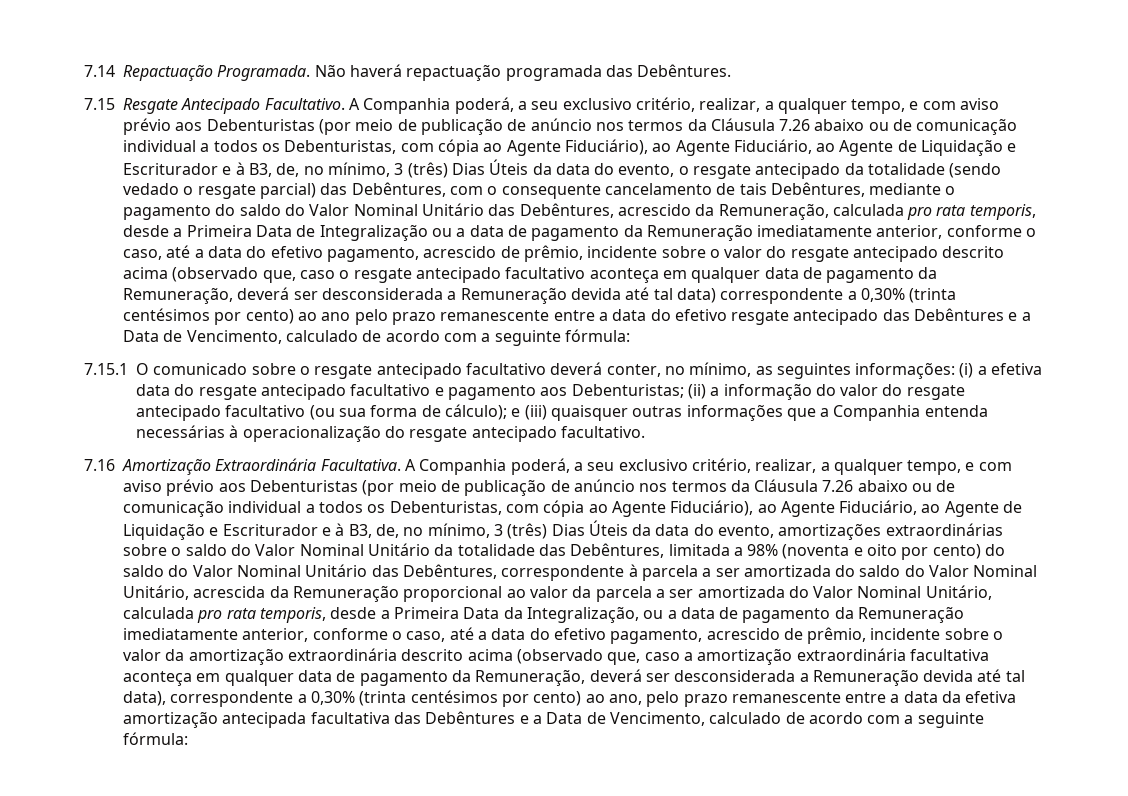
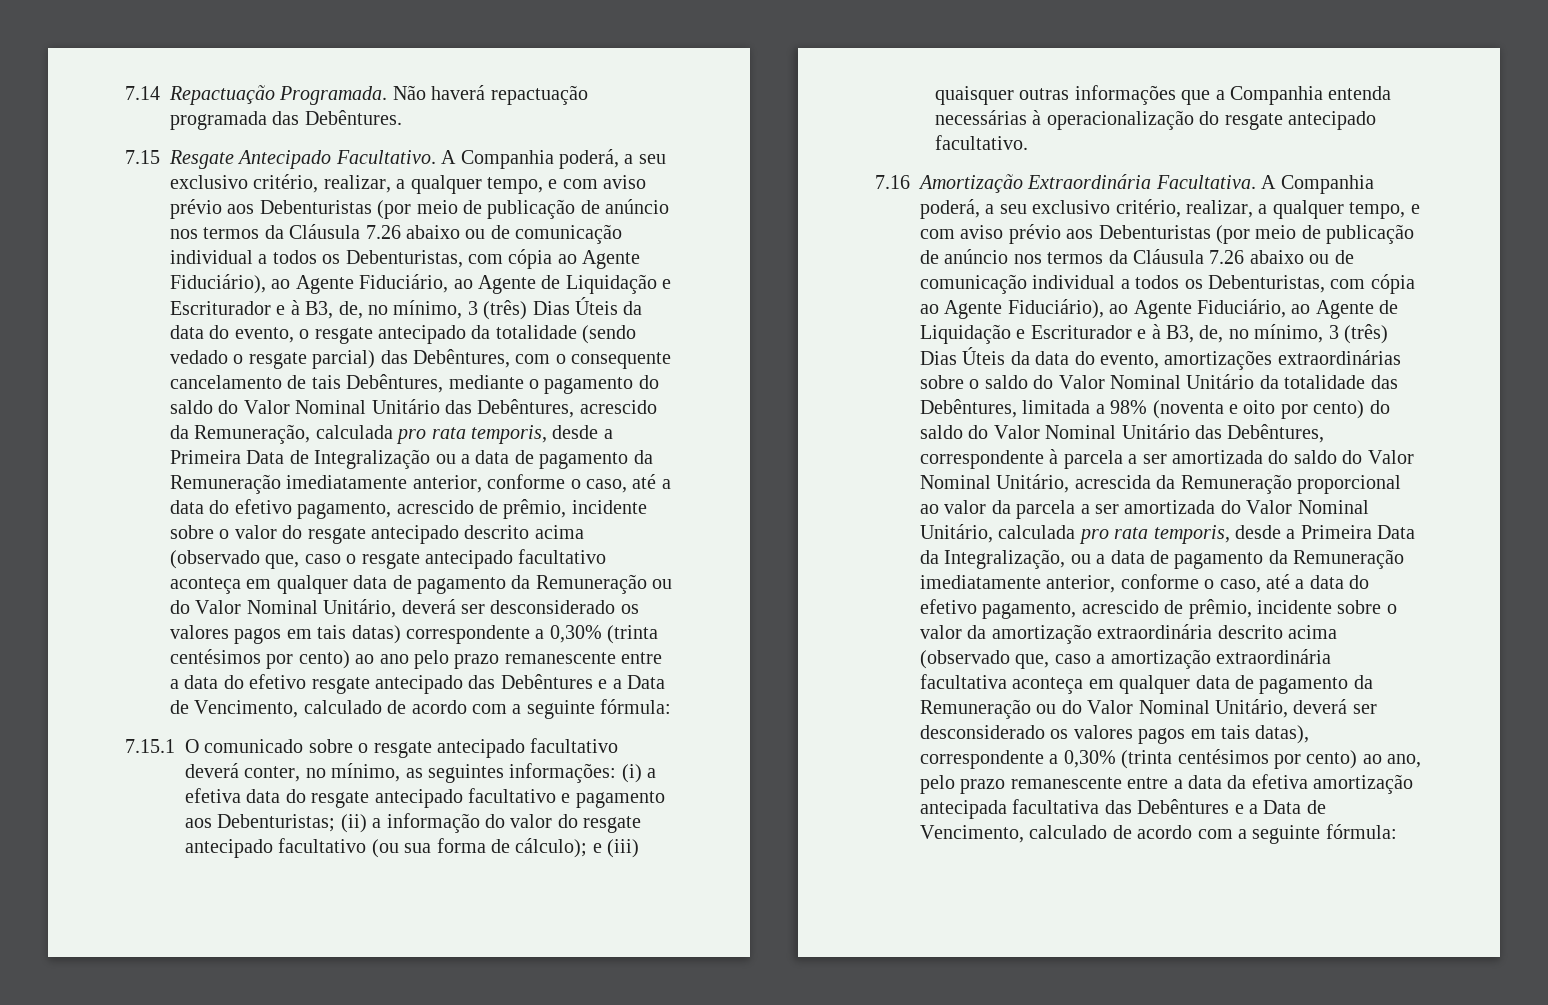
- A Companhia poderá, a seu exclusivo critério, realizar, a qualquer tempo, e com aviso prévio aos Debenturistas (por meio de publicação de anúncio nos termos da Cláusula 7.26 abaixo ou de comunicação individual a todos os Debenturistas, com cópia ao Agente Fiduciário), ao Agente Fiduciário, ao Agente de Liquidação e Escriturador e à B3, de, no mínimo, 3 (três) Dias Úteis da data do evento, o resgate antecipado da totalidade (sendo vedado o resgate parcial) das Debêntures, com o consequente cancelamento de tais Debêntures, mediante o pagamento do saldo do Valor Nominal Unitário das Debêntures, acrescido da Remuneração, calculada pro rata temporis, desde a Primeira Data de Integralização ou a data de pagamento da Remuneração imediatamente anterior, conforme o caso, até a data do efetivo pagamento, acrescido de prêmio, incidente sobre o valor do resgate antecipado descrito acima (observado que, caso o resgate antecipado facultativo aconteça em qualquer data de pagamento da Remuneração, deverá ser desconsiderada a Remuneração devida até tal data) correspondente a 0,30% (trinta centésimos por cento) ao ano pelo prazo remanescente entre a data do efetivo resgate antecipado das Debêntures e a Data de Vencimento, calculado de acordo com a seguinte fórmula:
+ A Companhia poderá, a seu exclusivo critério, realizar, a qualquer tempo, e com aviso prévio aos Debenturistas (por meio de publicação de anúncio nos termos da Cláusula 7.26 abaixo ou de comunicação individual a todos os Debenturistas, com cópia ao Agente Fiduciário), ao Agente Fiduciário, ao Agente de Liquidação e Escriturador e à B3, de, no mínimo, 3 (três) Dias Úteis da data do evento, o resgate antecipado da totalidade (sendo vedado o resgate parcial) das Debêntures, com o consequente cancelamento de tais Debêntures, mediante o pagamento do saldo do Valor Nominal Unitário das Debêntures, acrescido da Remuneração, calculada pro rata temporis, desde a Primeira Data de Integralização ou a data de pagamento da Remuneração imediatamente anterior, conforme o caso, até a data do efetivo pagamento, acrescido de prêmio, incidente sobre o valor do resgate antecipado descrito acima (observado que, caso o resgate antecipado facultativo aconteça em qualquer data de pagamento da Remuneração ou do Valor Nominal Unitário, deverá ser desconsiderado os valores pagos em tais datas) correspondente a 0,30% (trinta centésimos por cento) ao ano pelo prazo remanescente entre a data do efetivo resgate antecipado das Debêntures e a Data de Vencimento, calculado de acordo com a seguinte fórmula:
- A Companhia poderá, a seu exclusivo critério, realizar, a qualquer tempo, e com aviso prévio aos Debenturistas (por meio de publicação de anúncio nos termos da Cláusula 7.26 abaixo ou de comunicação individual a todos os Debenturistas, com cópia ao Agente Fiduciário), ao Agente Fiduciário, ao Agente de Liquidação e Escriturador e à B3, de, no mínimo, 3 (três) Dias Úteis da data do evento, amortizações extraordinárias sobre o saldo do Valor Nominal Unitário da totalidade das Debêntures, limitada a 98% (noventa e oito por cento) do saldo do Valor Nominal Unitário das Debêntures, correspondente à parcela a ser amortizada do saldo do Valor Nominal Unitário, acrescida da Remuneração proporcional ao valor da parcela a ser amortizada do Valor Nominal Unitário, calculada pro rata temporis, desde a Primeira Data da Integralização, ou a data de pagamento da Remuneração imediatamente anterior, conforme o caso, até a data do efetivo pagamento, acrescido de prêmio, incidente sobre o valor da amortização extraordinária descrito acima (observado que, caso a amortização extraordinária facultativa aconteça em qualquer data de pagamento da Remuneração, deverá ser desconsiderada a Remuneração devida até tal data), correspondente a 0,30% (trinta centésimos por cento) ao ano, pelo prazo remanescente entre a data da efetiva amortização antecipada facultativa das Debêntures e a Data de Vencimento, calculado de acordo com a seguinte fórmula:
+ A Companhia poderá, a seu exclusivo critério, realizar, a qualquer tempo, e com aviso prévio aos Debenturistas (por meio de publicação de anúncio nos termos da Cláusula 7.26 abaixo ou de comunicação individual a todos os Debenturistas, com cópia ao Agente Fiduciário), ao Agente Fiduciário, ao Agente de Liquidação e Escriturador e à B3, de, no mínimo, 3 (três) Dias Úteis da data do evento, amortizações extraordinárias sobre o saldo do Valor Nominal Unitário da totalidade das Debêntures, limitada a 98% (noventa e oito por cento) do saldo do Valor Nominal Unitário das Debêntures, correspondente à parcela a ser amortizada do saldo do Valor Nominal Unitário, acrescida da Remuneração proporcional ao valor da parcela a ser amortizada do Valor Nominal Unitário, calculada pro rata temporis, desde a Primeira Data da Integralização, ou a data de pagamento da Remuneração imediatamente anterior, conforme o caso, até a data do efetivo pagamento, acrescido de prêmio, incidente sobre o valor da amortização extraordinária descrito acima (observado que, caso a amortização extraordinária facultativa aconteça em qualquer data de pagamento da Remuneração ou do Valor Nominal Unitário, deverá ser desconsiderado os valores pagos em tais datas), correspondente a 0,30% (trinta centésimos por cento) ao ano, pelo prazo remanescente entre a data da efetiva amortização antecipada facultativa das Debêntures e a Data de Vencimento, calculado de acordo com a seguinte fórmula:

